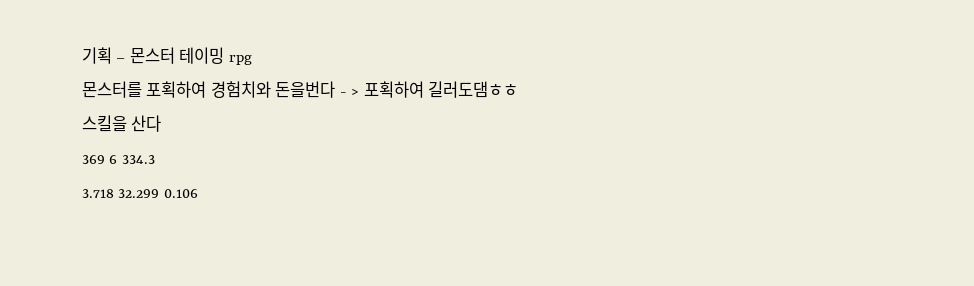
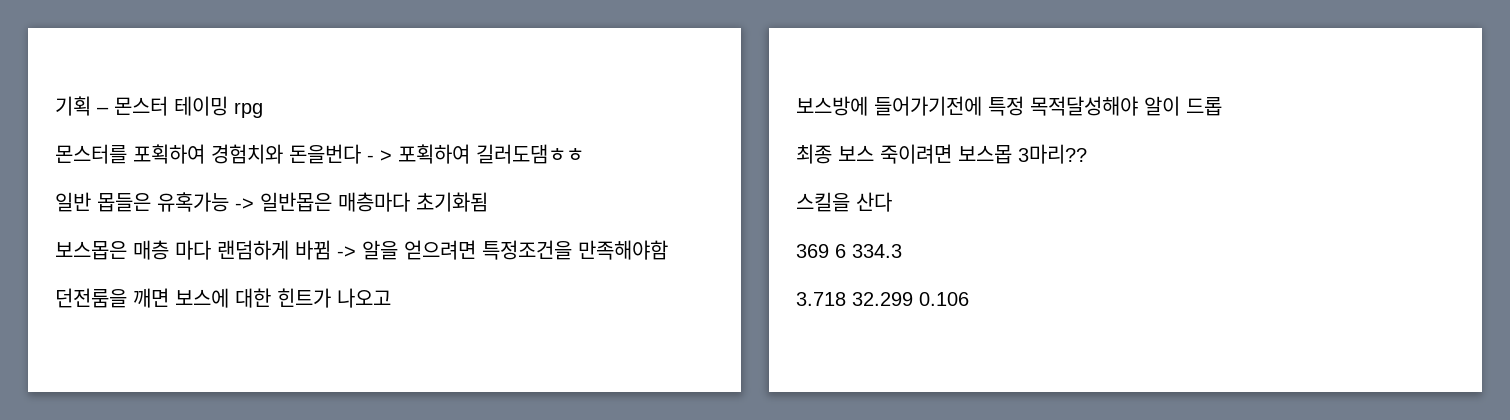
+ 일반 몹들은 유혹가능 -> 일반몹은 매층마다 초기화됨
+ 보스몹은 매층 마다 랜덤하게 바뀜 -> 알을 얻으려면 특정조건을 만족해야함
+ 던전룸을 깨면 보스에 대한 힌트가 나오고
+ 보스방에 들어가기전에 특정 목적달성해야 알이 드롭
+ 최종 보스 죽이려면 보스몹 3마리??

